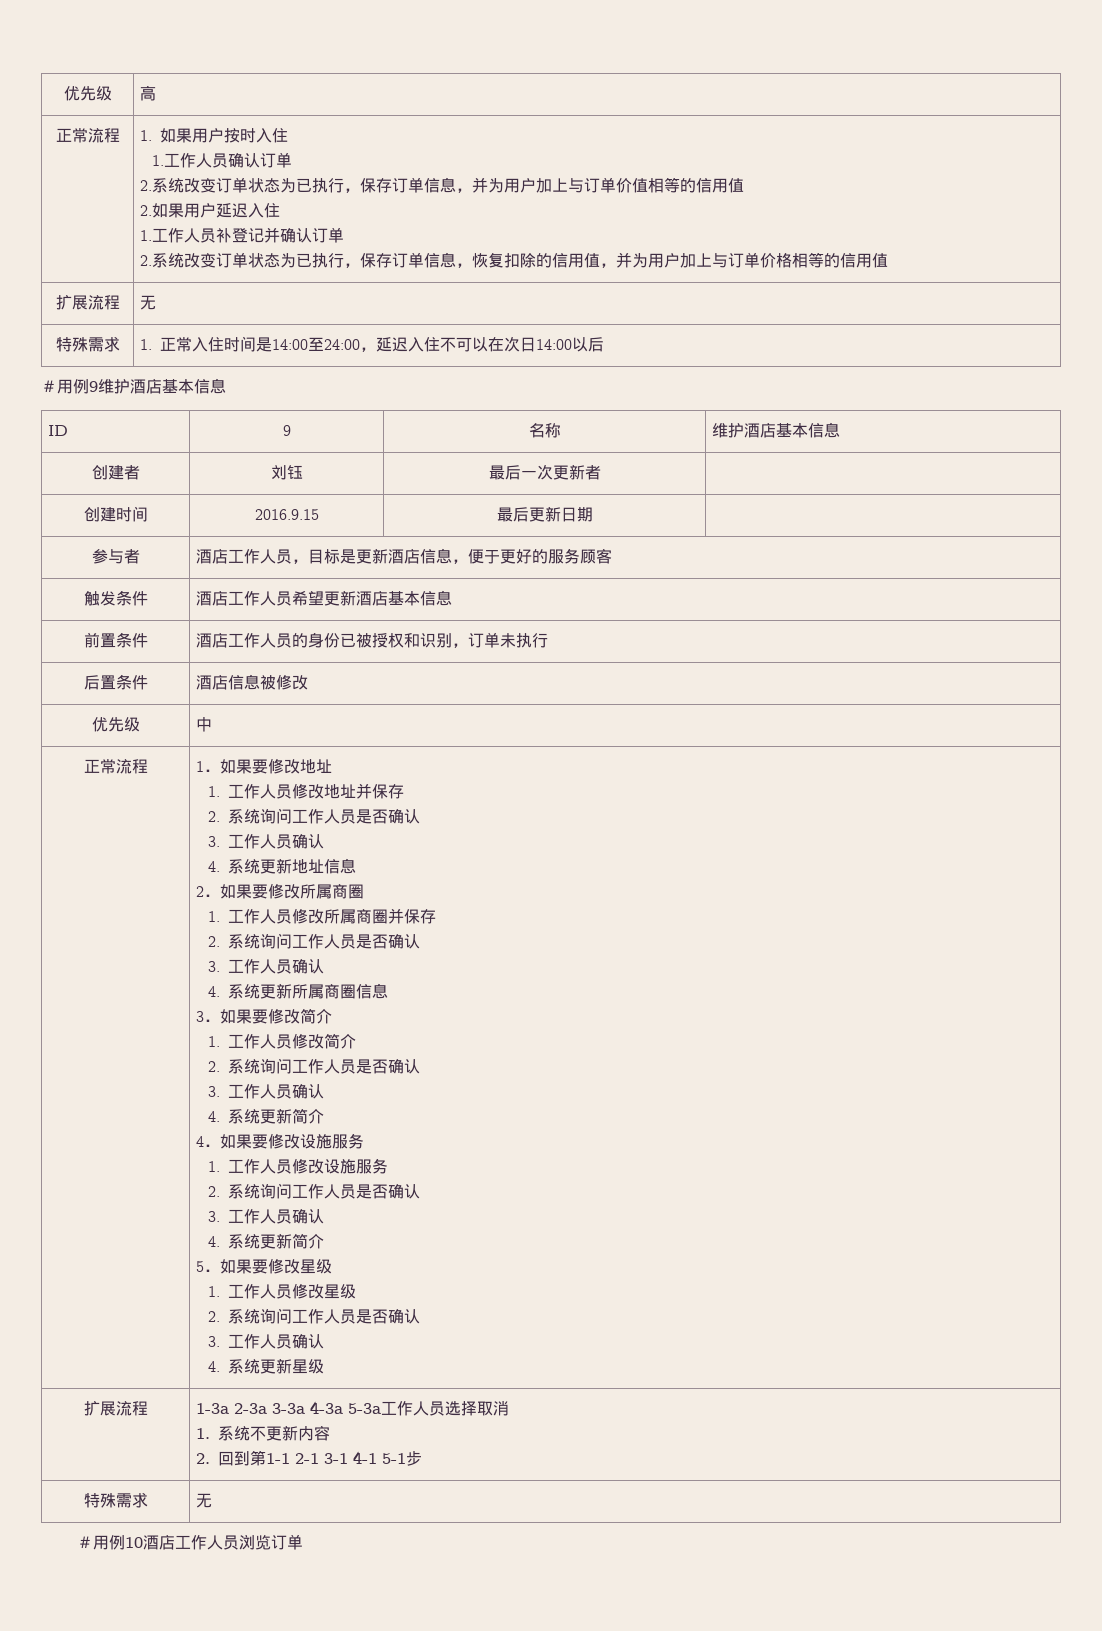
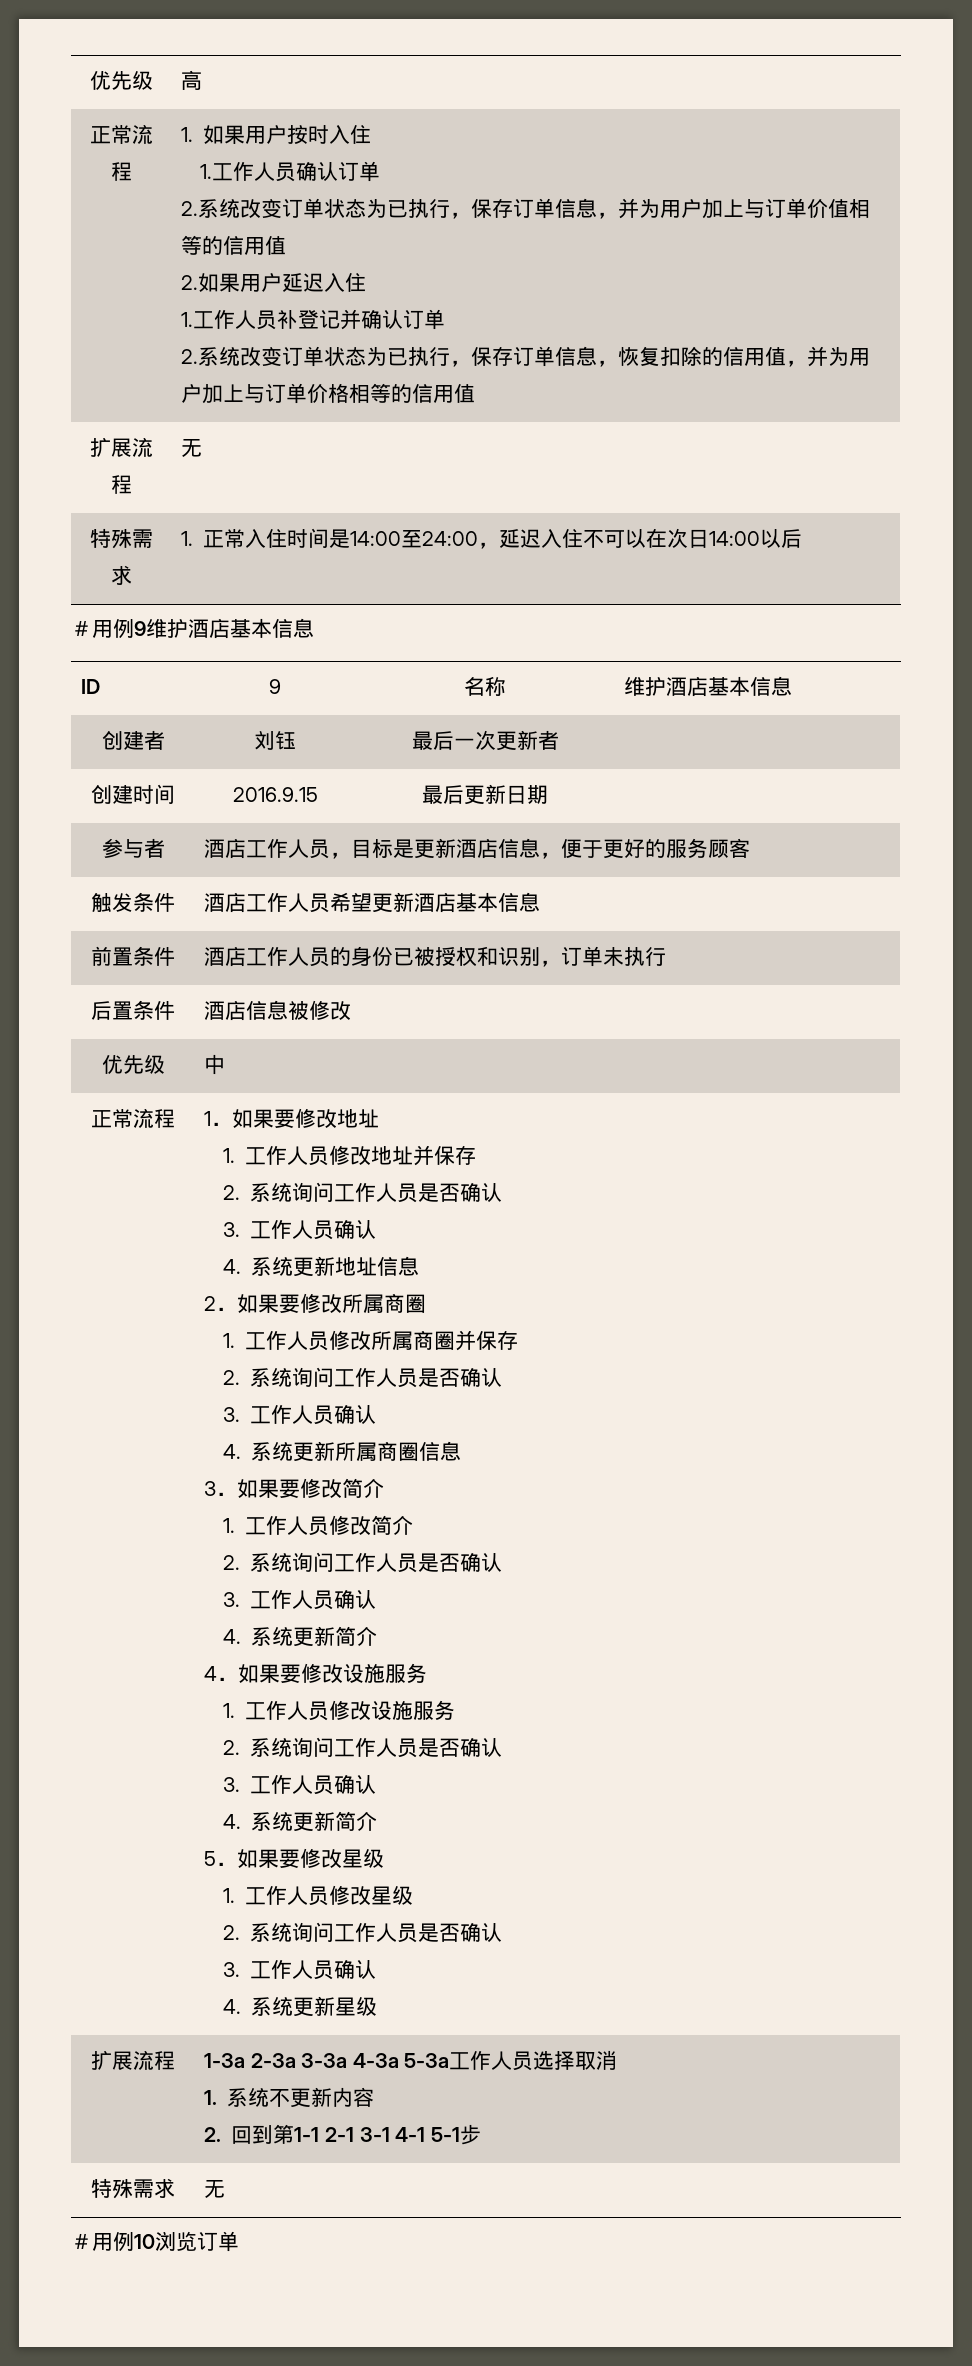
- ＃用例10酒店工作人员浏览订单
+ ＃用例10浏览订单

